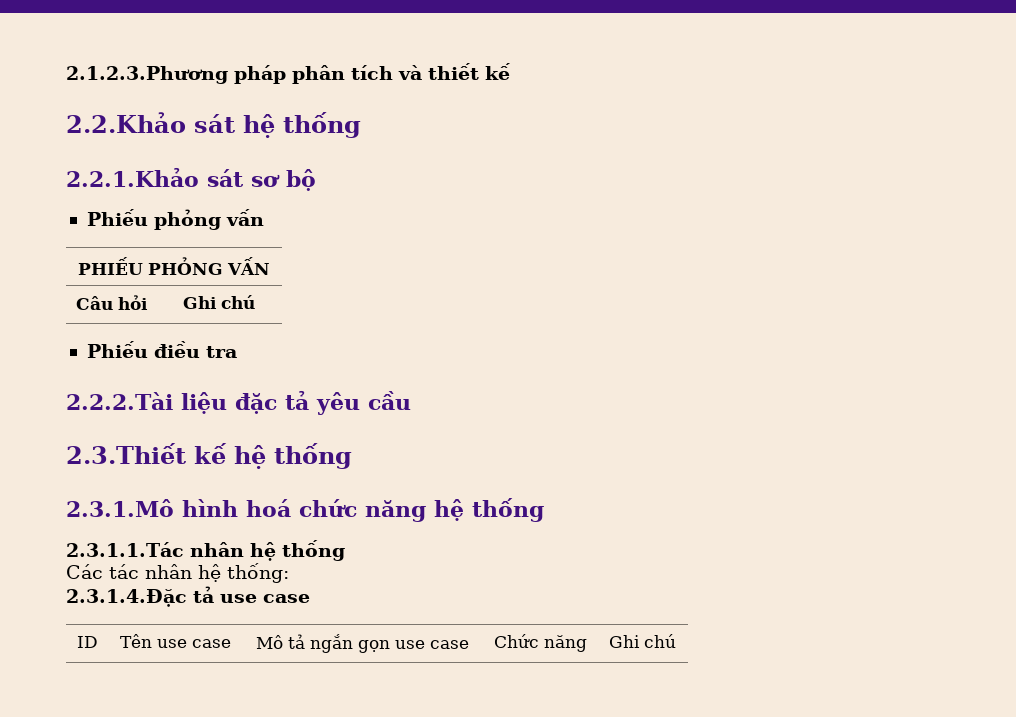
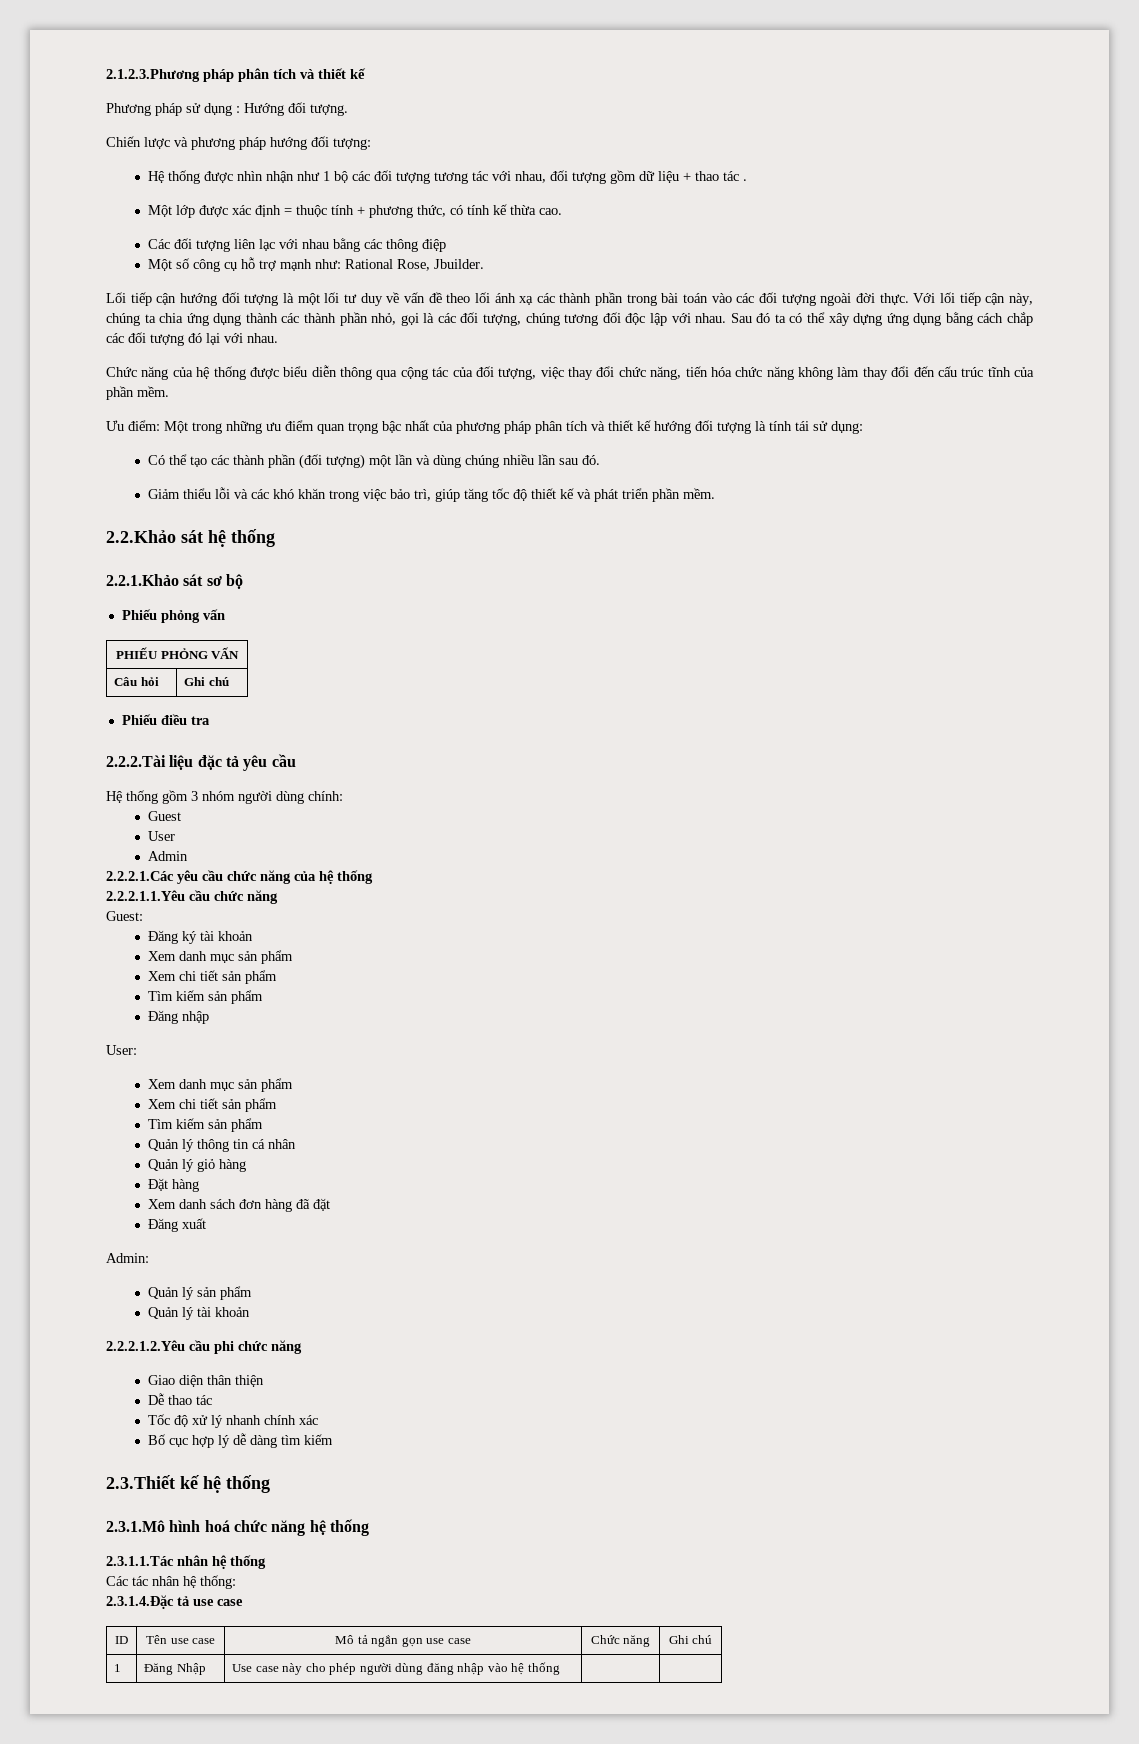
+ Phương pháp sử dụng : Hướng đối tượng.
+ Chiến lược và phương pháp hướng đối tượng:
+ Hệ thống được nhìn nhận như 1 bộ các đối tượng tương tác với nhau, đối tượng gồm dữ liệu + thao tác .
+ Một lớp được xác định = thuộc tính + phương thức, có tính kế thừa cao.
+ Các đối tượng liên lạc với nhau bằng các thông điệp
+ Một số công cụ hỗ trợ mạnh như: Rational Rose, Jbuilder.
+ Lối tiếp cận hướng đối tượng là một lối tư duy về vấn đề theo lối ánh xạ các thành phần trong bài toán vào các đối tượng ngoài đời thực. Với lối tiếp cận này, chúng ta chia ứng dụng thành các thành phần nhỏ, gọi là các đối tượng, chúng tương đối độc lập với nhau. Sau đó ta có thể xây dựng ứng dụng bằng cách chắp các đối tượng đó lại với nhau.
+ Chức năng của hệ thống được biểu diễn thông qua cộng tác của đối tượng, việc thay đổi chức năng, tiến hóa chức năng không làm thay đổi đến cấu trúc tĩnh của phần mềm.
+ Ưu điểm: Một trong những ưu điểm quan trọng bậc nhất của phương pháp phân tích và thiết kế hướng đối tượng là tính tái sử dụng:
+ Có thể tạo các thành phần (đối tượng) một lần và dùng chúng nhiều lần sau đó.
+ Giảm thiểu lỗi và các khó khăn trong việc bảo trì, giúp tăng tốc độ thiết kế và phát triển phần mềm.
+ Hệ thống gồm 3 nhóm người dùng chính:
+ Guest
+ User
+ Admin
+ 2.2.2.1.Các yêu cầu chức năng của hệ thống
+ 2.2.2.1.1.Yêu cầu chức năng
+ Guest:
+ Đăng ký tài khoản
+ Xem danh mục sản phẩm
+ Xem chi tiết sản phẩm
+ Tìm kiếm sản phẩm
+ Đăng nhập
+ User:
+ Xem danh mục sản phẩm
+ Xem chi tiết sản phẩm
+ Tìm kiếm sản phẩm
+ Quản lý thông tin cá nhân
+ Quản lý giỏ hàng
+ Đặt hàng
+ Xem danh sách đơn hàng đã đặt
+ Đăng xuất
+ Admin:
+ Quản lý sản phẩm
+ Quản lý tài khoản
+ 2.2.2.1.2.Yêu cầu phi chức năng
+ Giao diện thân thiện
+ Dễ thao tác
+ Tốc độ xử lý nhanh chính xác
+ Bố cục hợp lý dễ dàng tìm kiếm
+ 1 | Đăng Nhập | Use case này cho phép người dùng đăng nhập vào hệ thống | |

